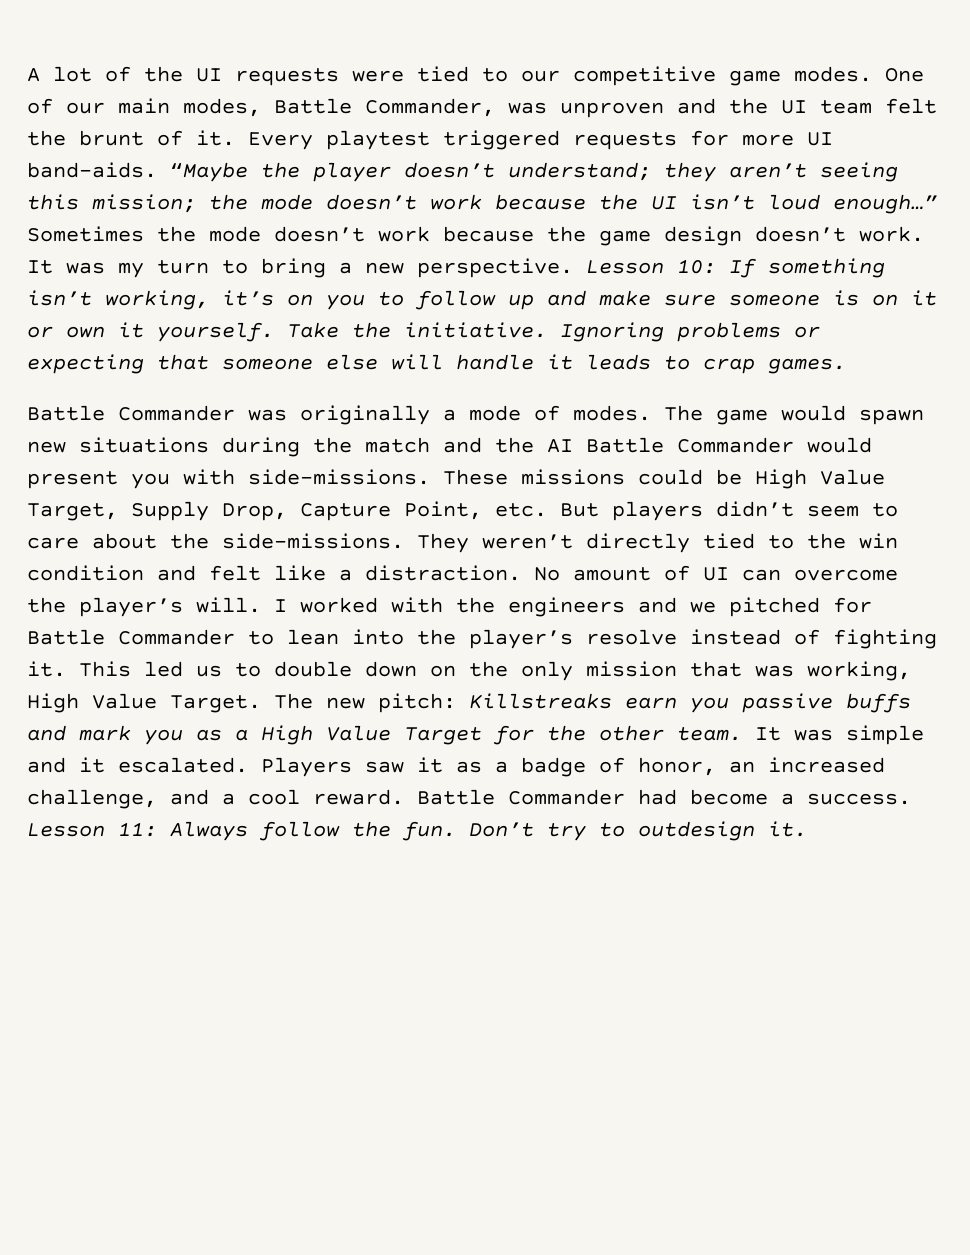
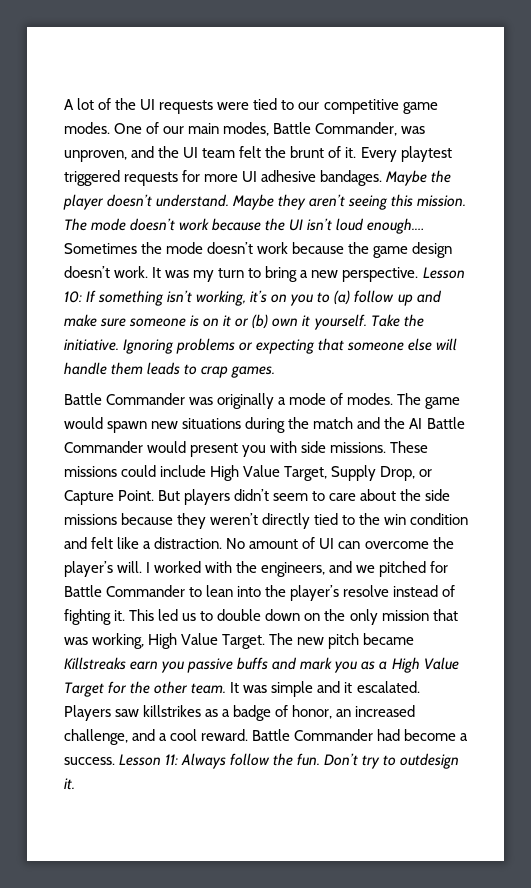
- One of our main modes, Battle Commander, was unproven and the UI team felt the brunt of it.
+ One of our main modes, Battle Commander, was unproven, and the UI team felt the brunt of it.
- Every playtest triggered requests for more UI band-aids. “Maybe the player doesn’t understand; they aren’t seeing this mission; the mode doesn’t work because the UI isn’t loud enough…”
+ Every playtest triggered requests for more UI adhesive bandages. Maybe the player doesn’t understand. Maybe they aren’t seeing this mission. The mode doesn’t work because the UI isn’t loud enough.…
- Lesson 10: If something isn’t working, it’s on you to follow up and make sure someone is on it or own it yourself.
+ Lesson 10: If something isn’t working, it’s on you to (a) follow up and make sure someone is on it or (b) own it yourself.
- Ignoring problems or expecting that someone else will handle it leads to crap games.
+ Ignoring problems or expecting that someone else will handle them leads to crap games.
- The game would spawn new situations during the match and the AI Battle Commander would present you with side-missions.
+ The game would spawn new situations during the match and the AI Battle Commander would present you with side missions.
- These missions could be High Value Target, Supply Drop, Capture Point, etc. But players didn’t seem to care about the side-missions. They weren’t directly tied to the win condition and felt like a distraction.
+ These missions could include High Value Target, Supply Drop, or Capture Point. But players didn’t seem to care about the side missions because they weren’t directly tied to the win condition and felt like a distraction.
- I worked with the engineers and we pitched for Battle Commander to lean into the player’s resolve instead of fighting it.
+ I worked with the engineers, and we pitched for Battle Commander to lean into the player’s resolve instead of fighting it.
- The new pitch: Killstreaks earn you passive buffs and mark you as a High Value Target for the other team.
+ The new pitch became Killstreaks earn you passive buffs and mark you as a High Value Target for the other team.
- Players saw it as a badge of honor, an increased challenge, and a cool reward.
+ Players saw killstrikes as a badge of honor, an increased challenge, and a cool reward.

